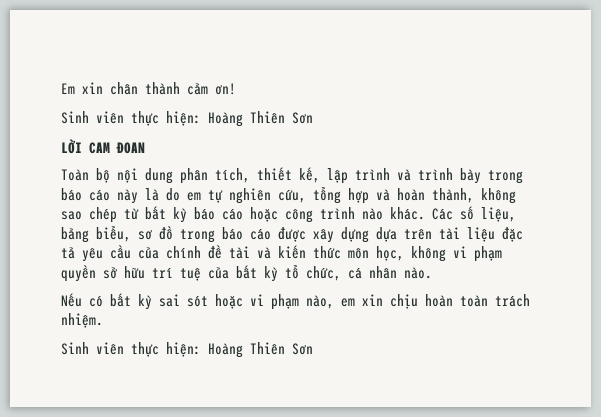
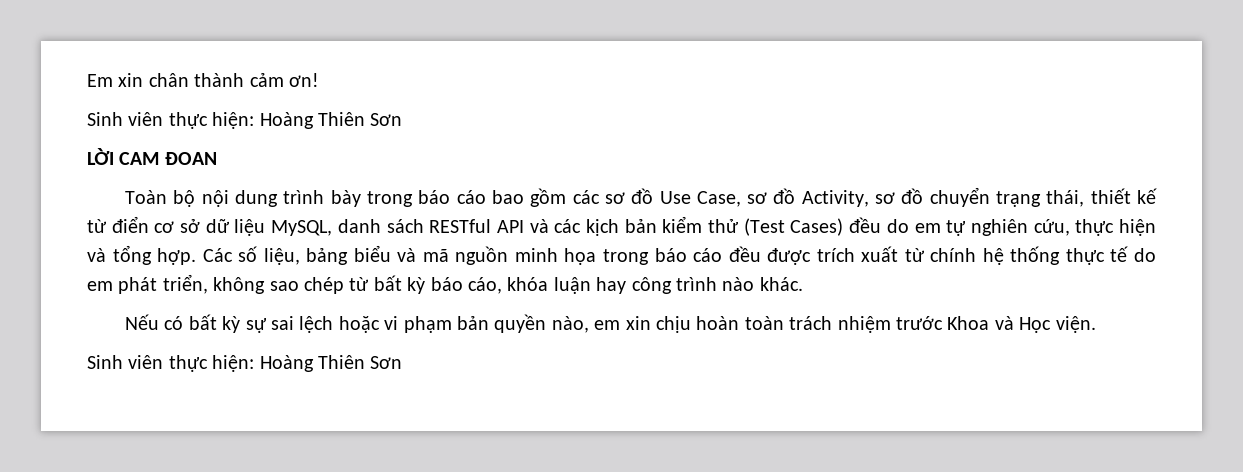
- Toàn bộ nội dung phân tích, thiết kế, lập trình và trình bày trong báo cáo này là do em tự nghiên cứu, tổng hợp và hoàn thành, không sao chép từ bất kỳ báo cáo hoặc công trình nào khác. Các số liệu, bảng biểu, sơ đồ trong báo cáo được xây dựng dựa trên tài liệu đặc tả yêu cầu của chính đề tài và kiến thức môn học, không vi phạm quyền sở hữu trí tuệ của bất kỳ tổ chức, cá nhân nào.
+ Toàn bộ nội dung trình bày trong báo cáo bao gồm các sơ đồ Use Case, sơ đồ Activity, sơ đồ chuyển trạng thái, thiết kế từ điển cơ sở dữ liệu MySQL, danh sách RESTful API và các kịch bản kiểm thử (Test Cases) đều do em tự nghiên cứu, thực hiện và tổng hợp. Các số liệu, bảng biểu và mã nguồn minh họa trong báo cáo đều được trích xuất từ chính hệ thống thực tế do em phát triển, không sao chép từ bất kỳ báo cáo, khóa luận hay công trình nào khác.
- Nếu có bất kỳ sai sót hoặc vi phạm nào, em xin chịu hoàn toàn trách nhiệm.
+ Nếu có bất kỳ sự sai lệch hoặc vi phạm bản quyền nào, em xin chịu hoàn toàn trách nhiệm trước Khoa và Học viện.

